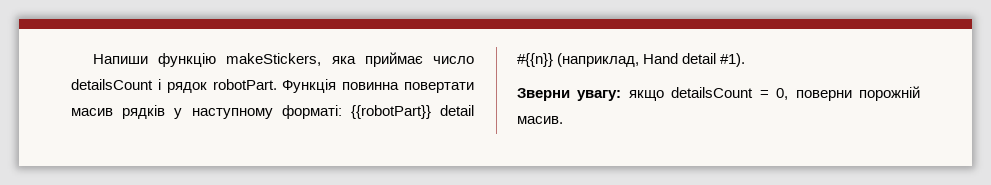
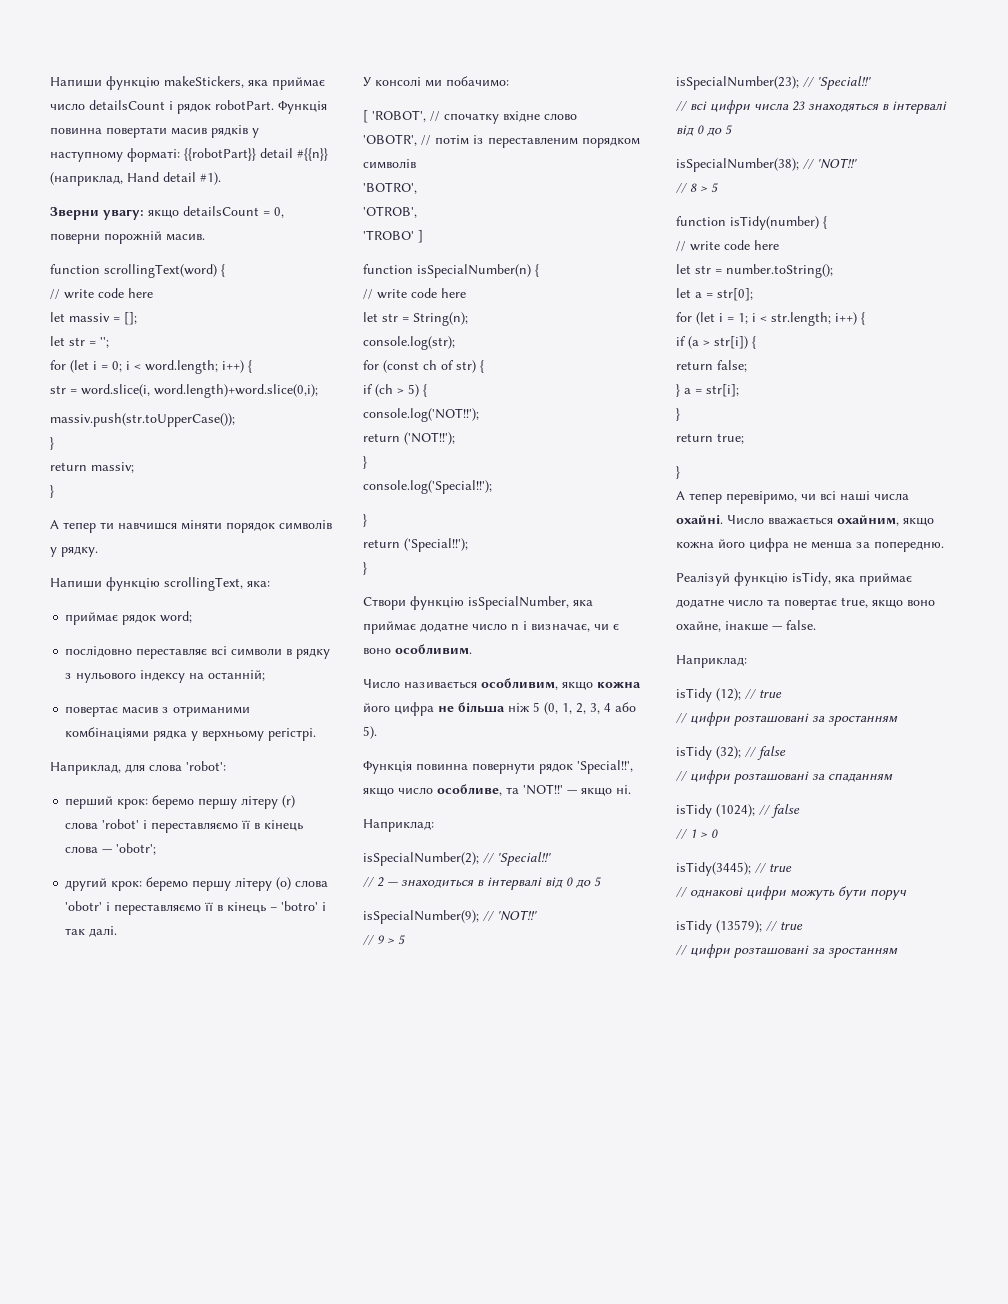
+ function scrollingText(word) {
+ // write code here
+ let massiv = [];
+ let str = '';
+ for (let i = 0; i < word.length; i++) {
+ str = word.slice(i, word.length)+word.slice(0,i);
+ massiv.push(str.toUpperCase());
+ }
+ return massiv;
+ }
+ А тепер ти навчишся міняти порядок символів у рядку.
+ Напиши функцію scrollingText, яка:
+ приймає рядок word;
+ послідовно переставляє всі символи в рядку з нульового індексу на останній;
+ повертає масив з отриманими комбінаціями рядка у верхньому регістрі.
+ Наприклад, для слова 'robot':
+ перший крок: беремо першу літеру (r) слова 'robot' і переставляємо її в кінець слова — 'obotr';
+ другий крок: беремо першу літеру (о) слова 'obotr' і переставляємо її в кінець – 'botro' і так далі.
+ У консолі ми побачимо:
+ [ 'ROBOT', // спочатку вхідне слово
+ 'OBOTR', // потім із переставленим порядком символів
+ 'BOTRO',
+ 'OTROB',
+ 'TROBO' ]
+ function isSpecialNumber(n) {
+ // write code here
+ let str = String(n);
+ console.log(str);
+ for (const ch of str) {
+ if (ch > 5) {
+ console.log('NOT!!');
+ return ('NOT!!');
+ }
+ console.log('Special!!');
+ }
+ return ('Special!!');
+ }
+ Створи функцію isSpecialNumber, яка приймає додатне число n і визначає, чи є воно особливим.
+ Число називається особливим, якщо кожна його цифра не більша ніж 5 (0, 1, 2, 3, 4 або 5).
+ Функція повинна повернути рядок 'Special!!', якщо число особливе, та 'NOT!!' — якщо ні.
+ Наприклад:
+ isSpecialNumber(2); // 'Special!!'
+ // 2 — знаходиться в інтервалі від 0 до 5
+ isSpecialNumber(9); // 'NOT!!'
+ // 9 > 5
+ isSpecialNumber(23); // 'Special!!'
+ // всі цифри числа 23 знаходяться в інтервалі від 0 до 5
+ isSpecialNumber(38); // 'NOT!!'
+ // 8 > 5
+ function isTidy(number) {
+ // write code here
+ let str = number.toString();
+ let a = str[0];
+ for (let i = 1; i < str.length; i++) {
+ if (a > str[i]) {
+ return false;
+ } a = str[i];
+ }
+ return true;
+ }
+ А тепер перевіримо, чи всі наші числа охайні. Число вважається охайним, якщо кожна його цифра не менша за попередню.
+ Реалізуй функцію isTidy, яка приймає додатне число та повертає true, якщо воно охайне, інакше — false.
+ Наприклад:
+ isTidy (12); // true
+ // цифри розташовані за зростанням
+ isTidy (32); // false
+ // цифри розташовані за спаданням
+ isTidy (1024); // false
+ // 1 > 0
+ isTidy(3445); // true
+ // однакові цифри можуть бути поруч
+ isTidy (13579); // true
+ // цифри розташовані за зростанням

